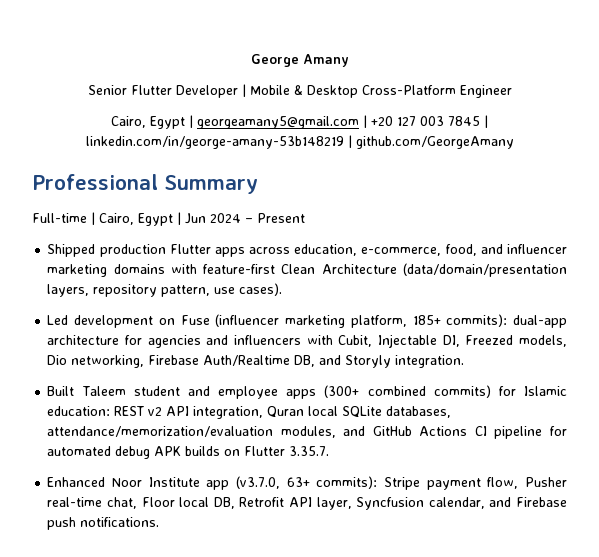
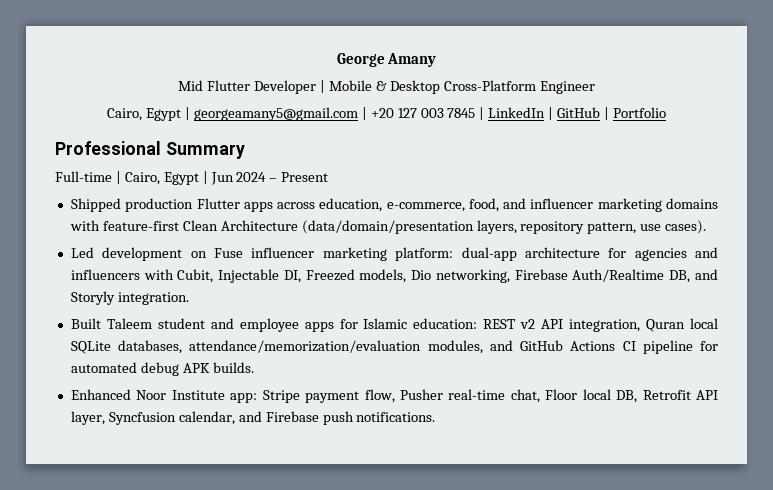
- Senior Flutter Developer | Mobile & Desktop Cross-Platform Engineer
+ Mid Flutter Developer | Mobile & Desktop Cross-Platform Engineer
- Cairo, Egypt | georgeamany5@gmail.com | +20 127 003 7845 | linkedin.com/in/george-amany-53b148219 | github.com/GeorgeAmany
+ Cairo, Egypt | georgeamany5@gmail.com | +20 127 003 7845 | LinkedIn | GitHub | Portfolio
- Led development on Fuse (influencer marketing platform, 185+ commits): dual-app architecture for agencies and influencers with Cubit, Injectable DI, Freezed models, Dio networking, Firebase Auth/Realtime DB, and Storyly integration.
+ Led development on Fuse influencer marketing platform: dual-app architecture for agencies and influencers with Cubit, Injectable DI, Freezed models, Dio networking, Firebase Auth/Realtime DB, and Storyly integration.
- Built Taleem student and employee apps (300+ combined commits) for Islamic education: REST v2 API integration, Quran local SQLite databases, attendance/memorization/evaluation modules, and GitHub Actions CI pipeline for automated debug APK builds on Flutter 3.35.7.
+ Built Taleem student and employee apps for Islamic education: REST v2 API integration, Quran local SQLite databases, attendance/memorization/evaluation modules, and GitHub Actions CI pipeline for automated debug APK builds.
- Enhanced Noor Institute app (v3.7.0, 63+ commits): Stripe payment flow, Pusher real-time chat, Floor local DB, Retrofit API layer, Syncfusion calendar, and Firebase push notifications.
+ Enhanced Noor Institute app: Stripe payment flow, Pusher real-time chat, Floor local DB, Retrofit API layer, Syncfusion calendar, and Firebase push notifications.

